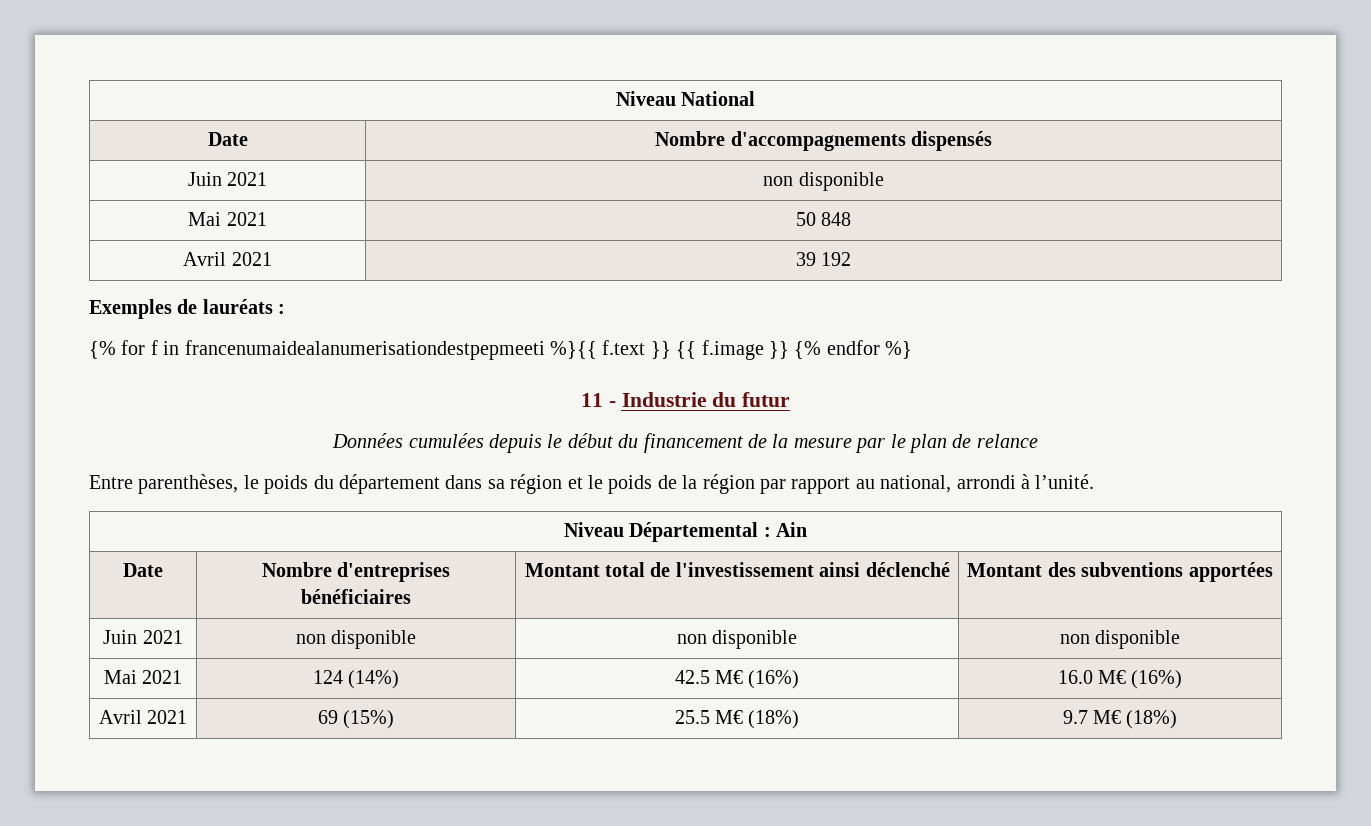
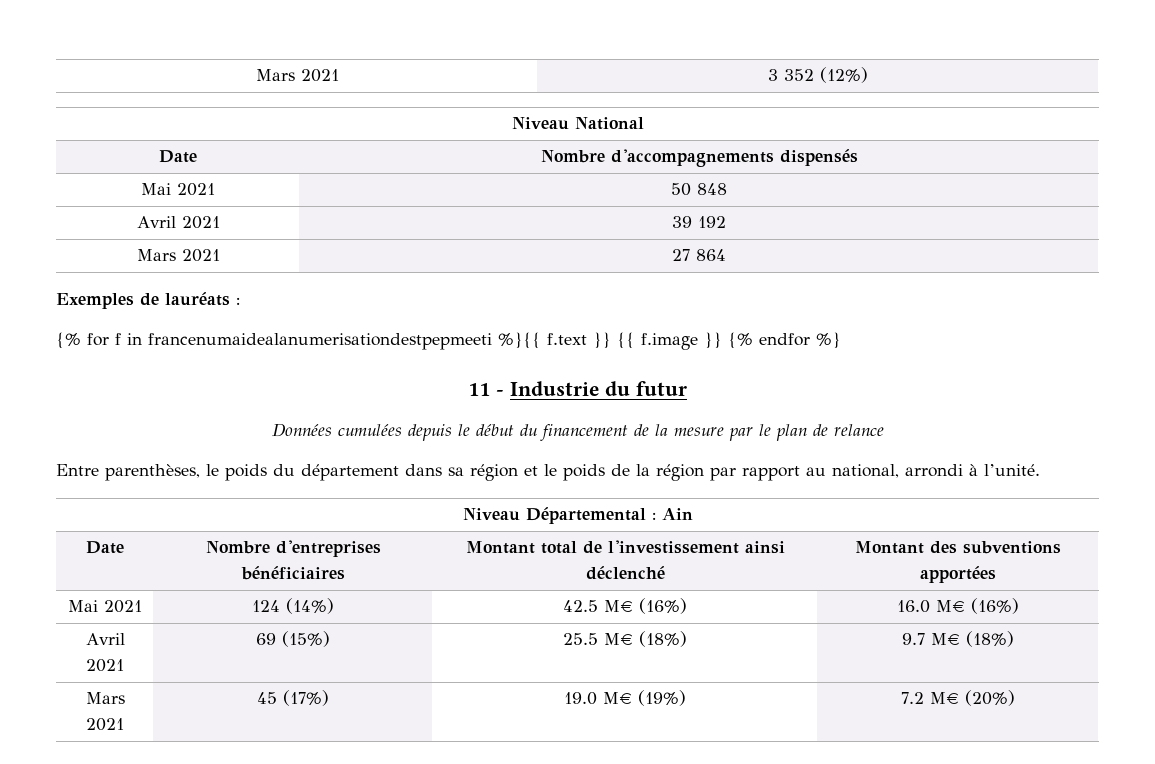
+ Mars 2021 | 3 352 (12%)
  Date | Nombre d'accompagnements dispensés
- Juin 2021 | non disponible
+ Mars 2021 | 27 864
- Juin 2021 | non disponible | non disponible | non disponible
+ Mars 2021 | 45 (17%) | 19.0 M€ (19%) | 7.2 M€ (20%)

